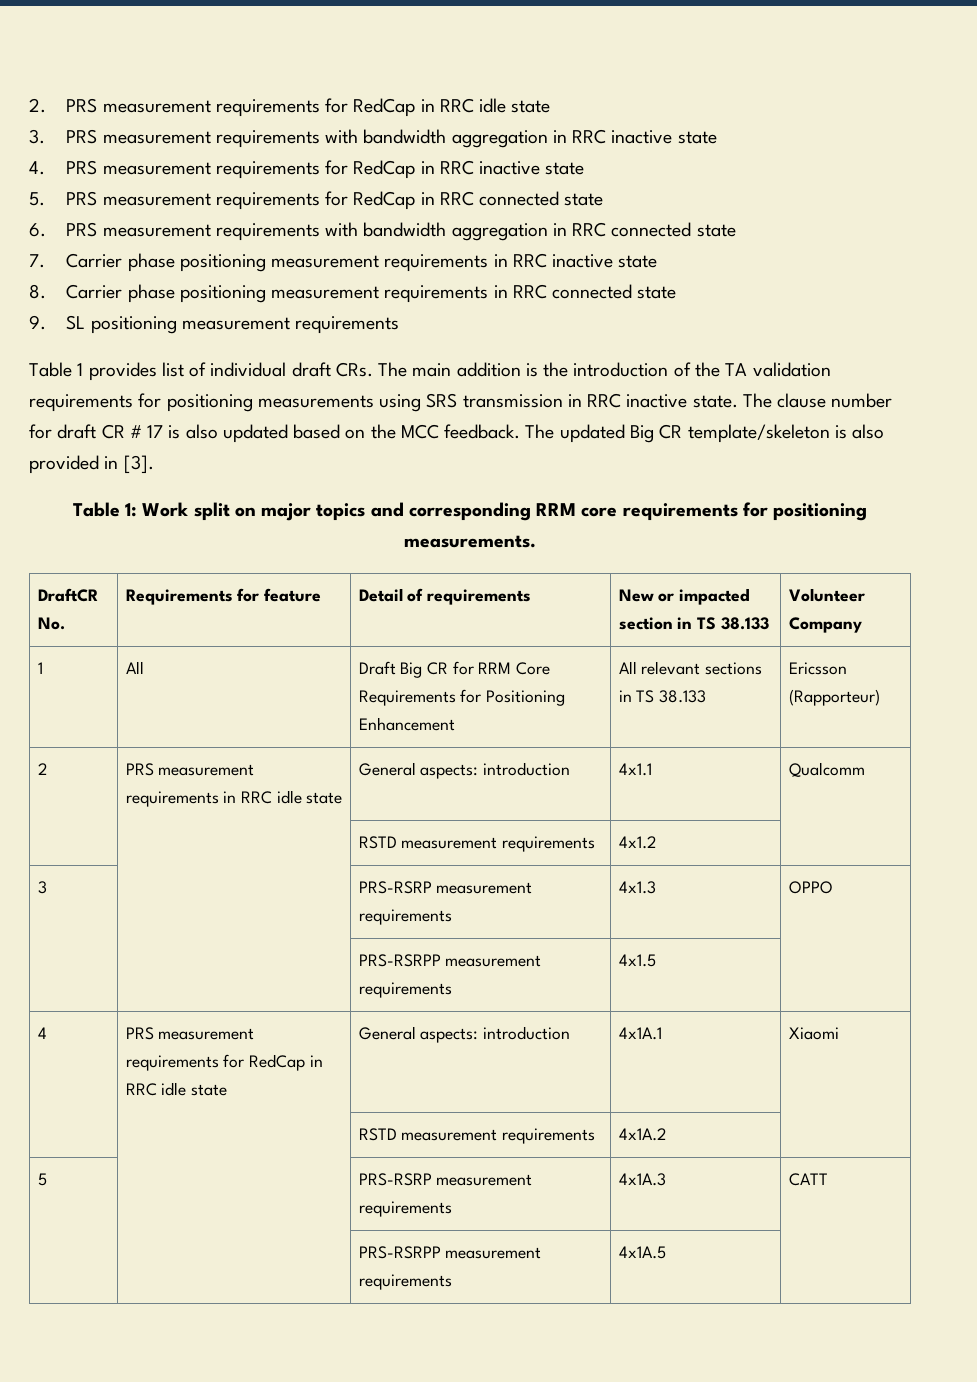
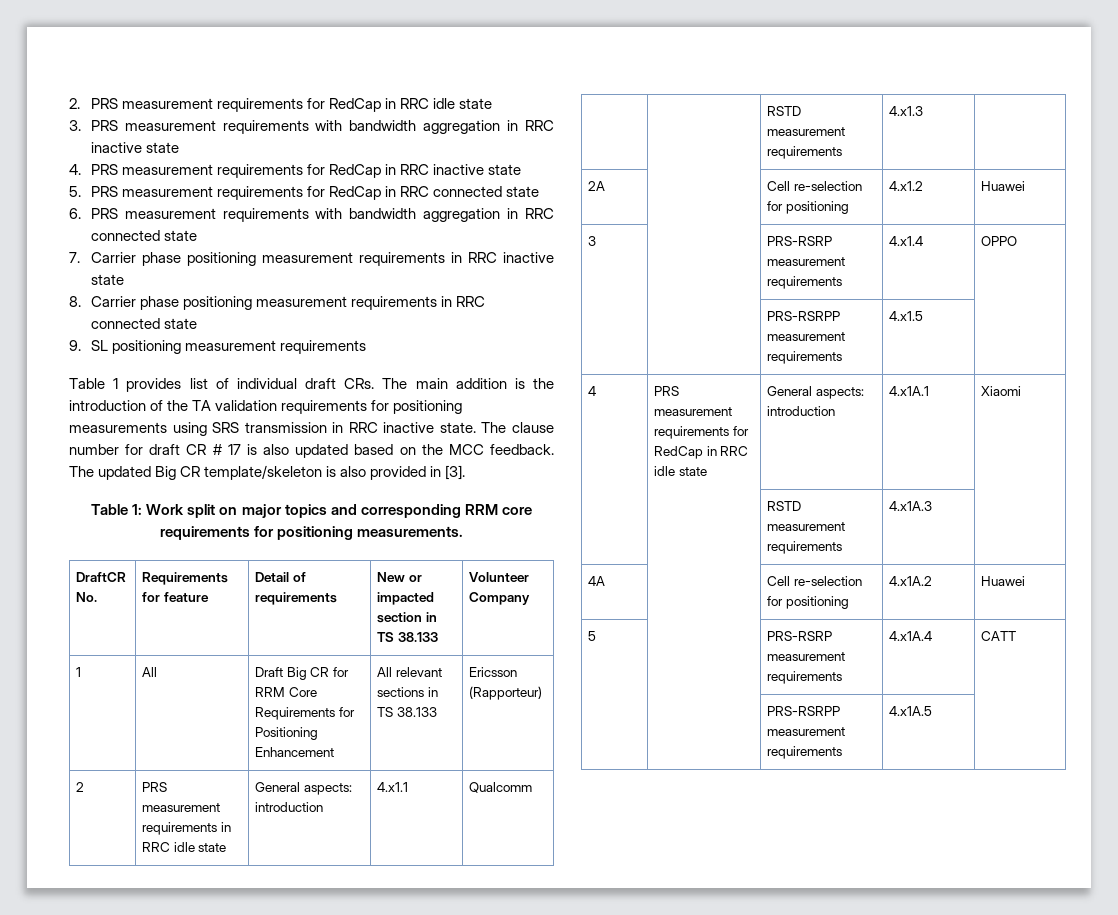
- 2 | PRS measurement requirements in RRC idle state | General aspects: introduction | 4x1.1 | Qualcomm
+ 2 | PRS measurement requirements in RRC idle state | General aspects: introduction | 4.x1.1 | Qualcomm
- | | RSTD measurement requirements | 4x1.2 |
+ | | RSTD measurement requirements | 4.x1.3 |
+ 2A | | Cell re-selection for positioning | 4.x1.2 | Huawei
- 3 | | PRS-RSRP measurement requirements | 4x1.3 | OPPO
+ 3 | | PRS-RSRP measurement requirements | 4.x1.4 | OPPO
- | | PRS-RSRPP measurement requirements | 4x1.5 |
+ | | PRS-RSRPP measurement requirements | 4.x1.5 |
- 4 | PRS measurement requirements for RedCap in RRC idle state | General aspects: introduction | 4x1A.1 | Xiaomi
+ 4 | PRS measurement requirements for RedCap in RRC idle state | General aspects: introduction | 4.x1A.1 | Xiaomi
- | | RSTD measurement requirements | 4x1A.2 |
+ | | RSTD measurement requirements | 4.x1A.3 |
+ 4A | | Cell re-selection for positioning | 4.x1A.2 | Huawei
- 5 | | PRS-RSRP measurement requirements | 4x1A.3 | CATT
+ 5 | | PRS-RSRP measurement requirements | 4.x1A.4 | CATT
- | | PRS-RSRPP measurement requirements | 4x1A.5 |
+ | | PRS-RSRPP measurement requirements | 4.x1A.5 |

